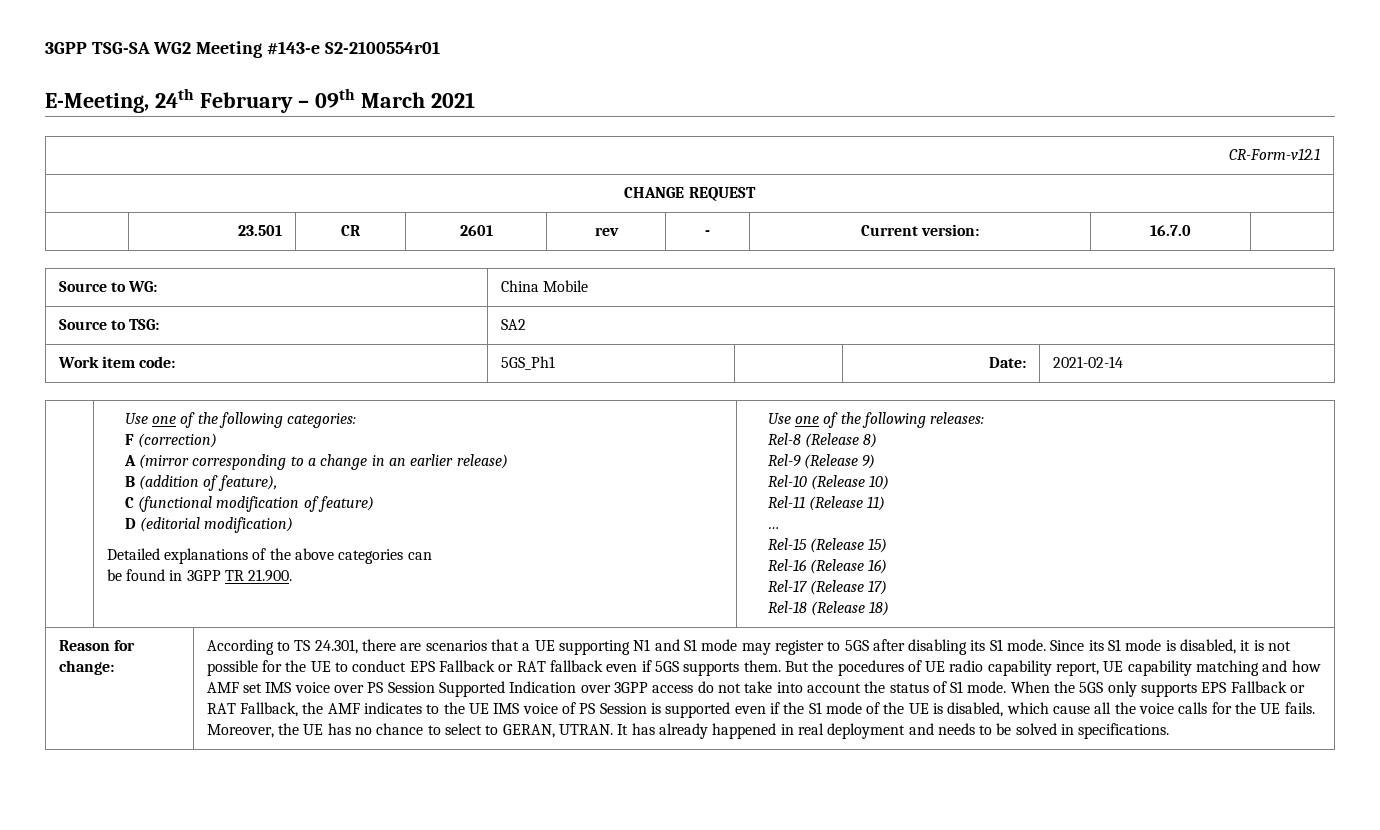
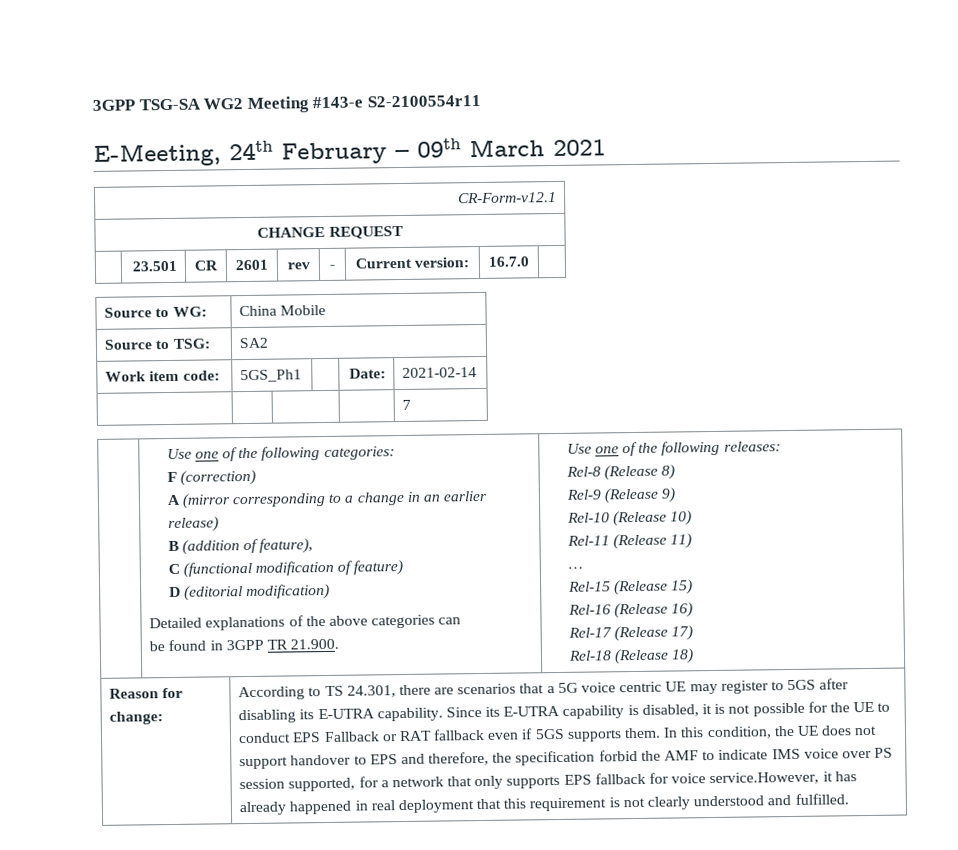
- 3GPP TSG-SA WG2 Meeting #143-e S2-2100554r01
+ 3GPP TSG-SA WG2 Meeting #143-e S2-2100554r11
+ | | | | 7
- According to TS 24.301, there are scenarios that a UE supporting N1 and S1 mode may register to 5GS after disabling its S1 mode. Since its S1 mode is disabled, it is not possible for the UE to conduct EPS Fallback or RAT fallback even if 5GS supports them.
+ According to TS 24.301, there are scenarios that a 5G voice centric UE may register to 5GS after disabling its E-UTRA capability. Since its E-UTRA capability is disabled, it is not possible for the UE to conduct EPS Fallback or RAT fallback even if 5GS supports them.
- But the pocedures of UE radio capability report, UE capability matching and how AMF set IMS voice over PS Session Supported Indication over 3GPP access do not take into account the status of S1 mode. When the 5GS only supports EPS Fallback or RAT Fallback, the AMF indicates to the UE IMS voice of PS Session is supported even if the S1 mode of the UE is disabled, which cause all the voice calls for the UE fails. Moreover, the UE has no chance to select to GERAN, UTRAN. It has already happened in real deployment and needs to be solved in specifications.
+ In this condition, the UE does not support handover to EPS and therefore, the specification forbid the AMF to indicate IMS voice over PS session supported, for a network that only supports EPS fallback for voice service.However, it has already happened in real deployment that this requirement is not clearly understood and fulfilled.

